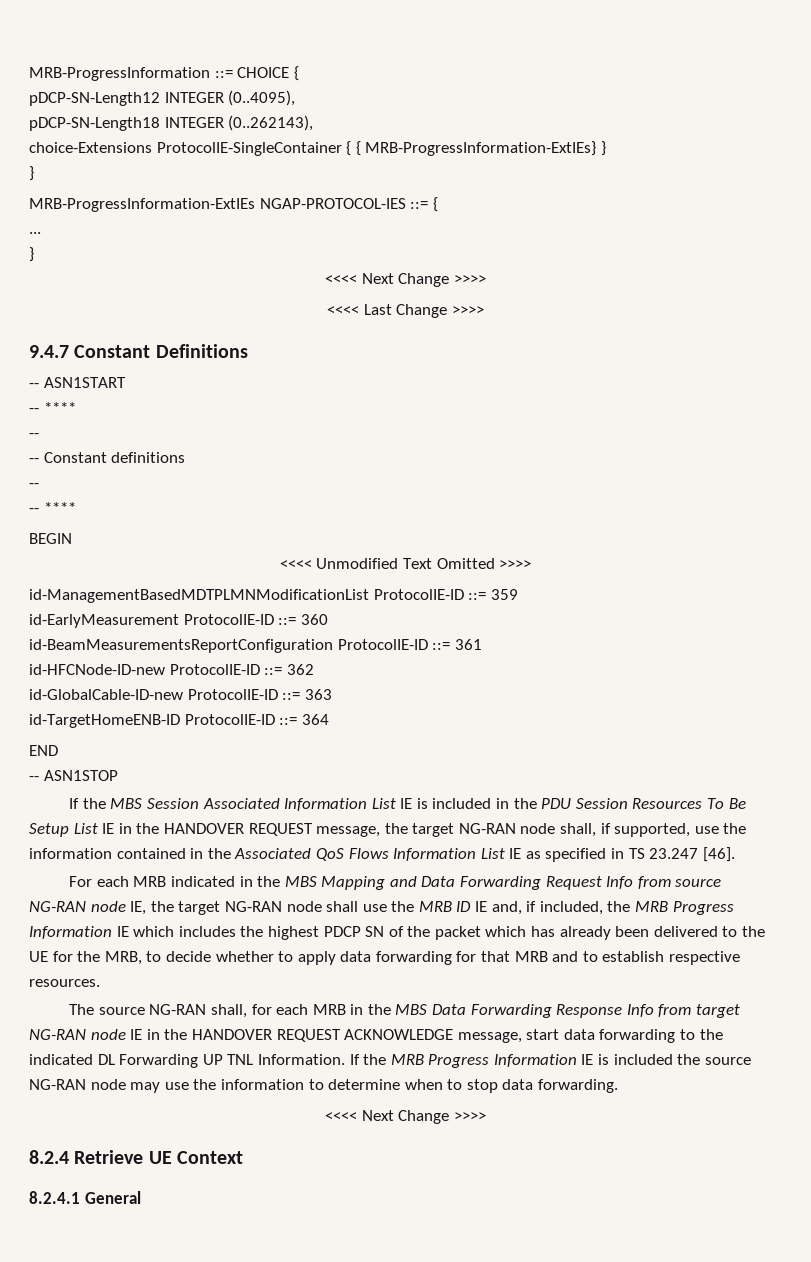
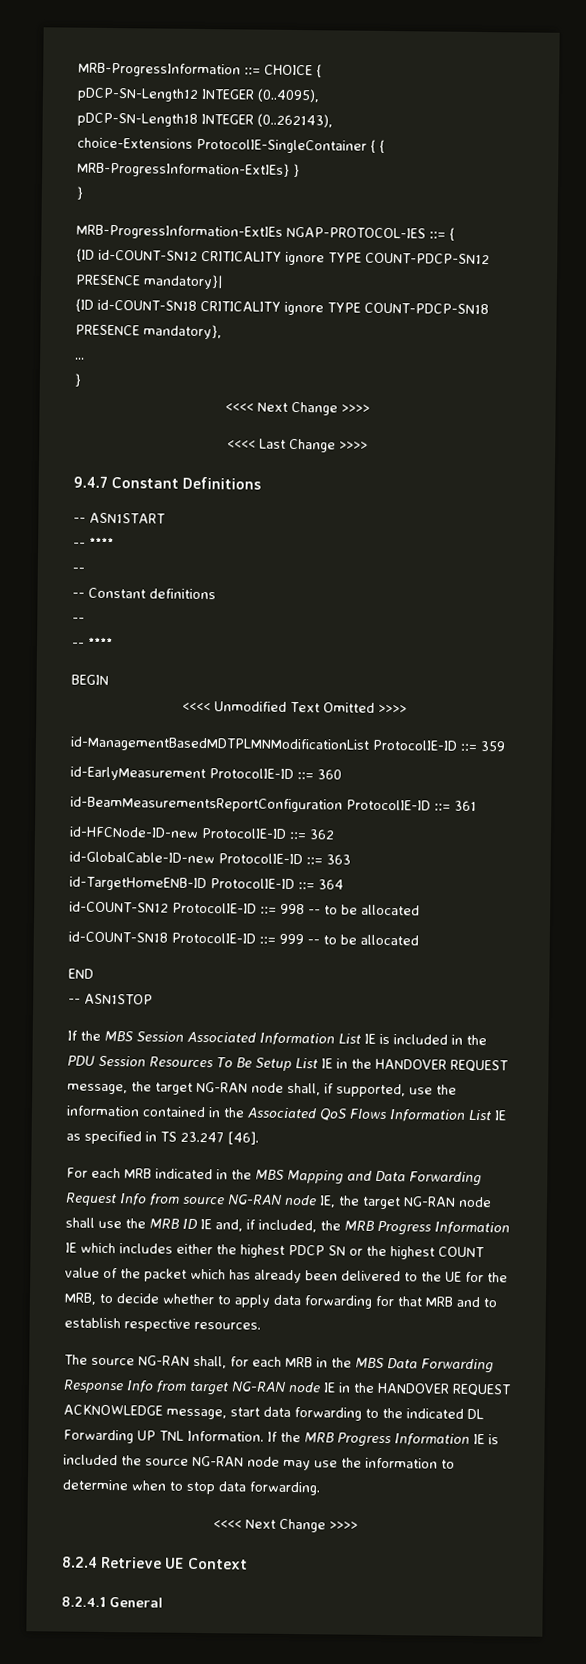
+ {ID id-COUNT-SN12 CRITICALITY ignore TYPE COUNT-PDCP-SN12 PRESENCE mandatory}|
+ {ID id-COUNT-SN18 CRITICALITY ignore TYPE COUNT-PDCP-SN18 PRESENCE mandatory},
+ id-COUNT-SN12 ProtocolIE-ID ::= 998 -- to be allocated
+ id-COUNT-SN18 ProtocolIE-ID ::= 999 -- to be allocated
- For each MRB indicated in the MBS Mapping and Data Forwarding Request Info from source NG-RAN node IE, the target NG-RAN node shall use the MRB ID IE and, if included, the MRB Progress Information IE which includes the highest PDCP SN of the packet which has already been delivered to the UE for the MRB, to decide whether to apply data forwarding for that MRB and to establish respective resources.
+ For each MRB indicated in the MBS Mapping and Data Forwarding Request Info from source NG-RAN node IE, the target NG-RAN node shall use the MRB ID IE and, if included, the MRB Progress Information IE which includes either the highest PDCP SN or the highest COUNT value of the packet which has already been delivered to the UE for the MRB, to decide whether to apply data forwarding for that MRB and to establish respective resources.

